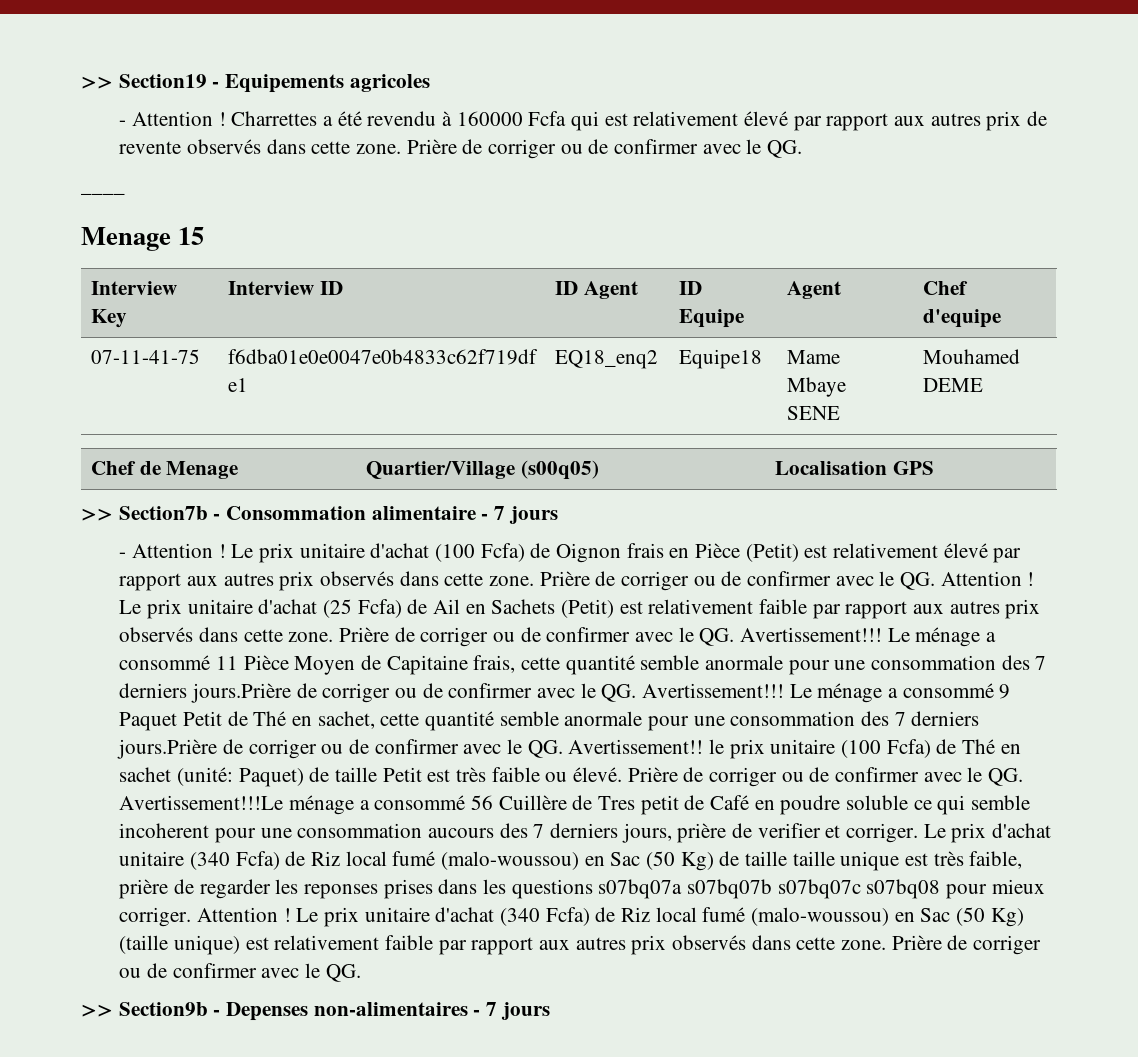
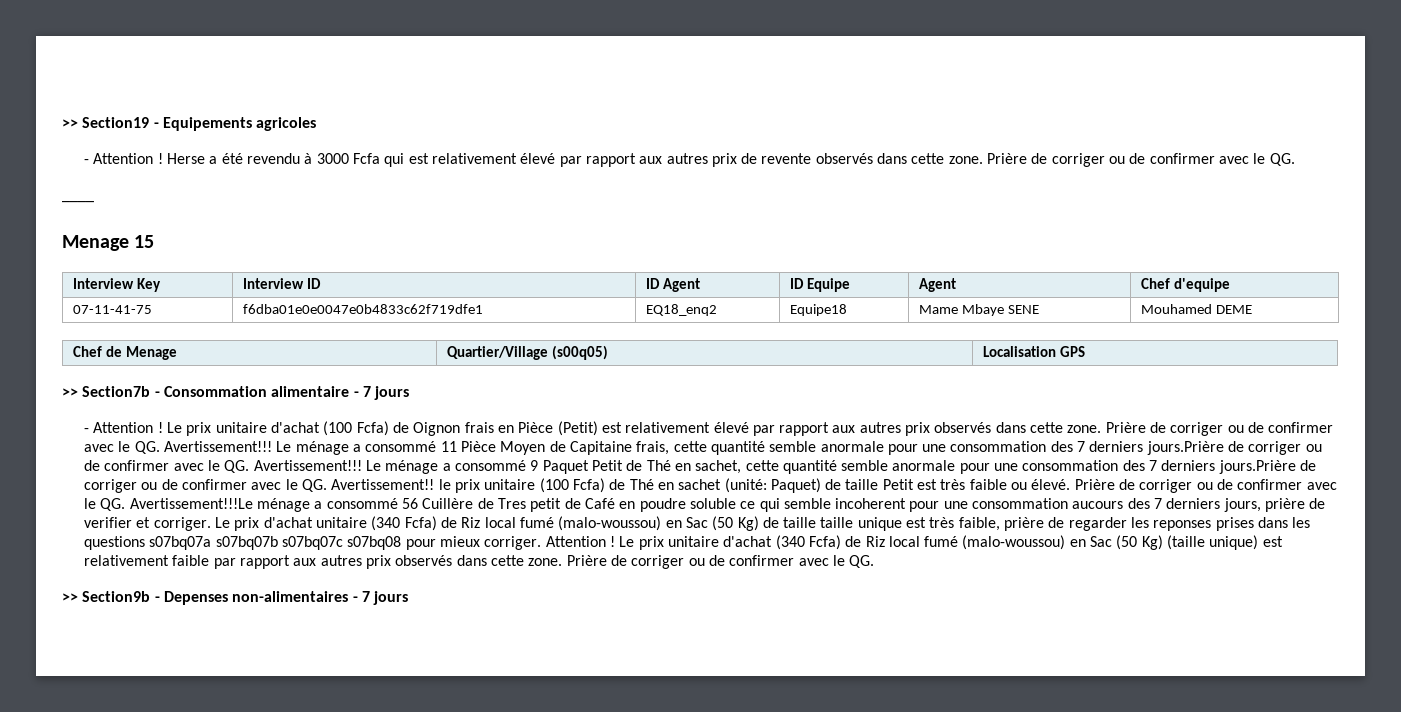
- Charrettes a été revendu à 160000 Fcfa qui est relativement élevé par rapport aux autres prix de revente observés dans cette zone.
+ Herse a été revendu à 3000 Fcfa qui est relativement élevé par rapport aux autres prix de revente observés dans cette zone.
- Prière de corriger ou de confirmer avec le QG. Attention ! Le prix unitaire d'achat (25 Fcfa) de Ail en Sachets (Petit) est relativement faible par rapport aux autres prix observés dans cette zone. Prière de corriger ou de confirmer avec le QG. Avertissement!!!
+ Prière de corriger ou de confirmer avec le QG. Avertissement!!!

